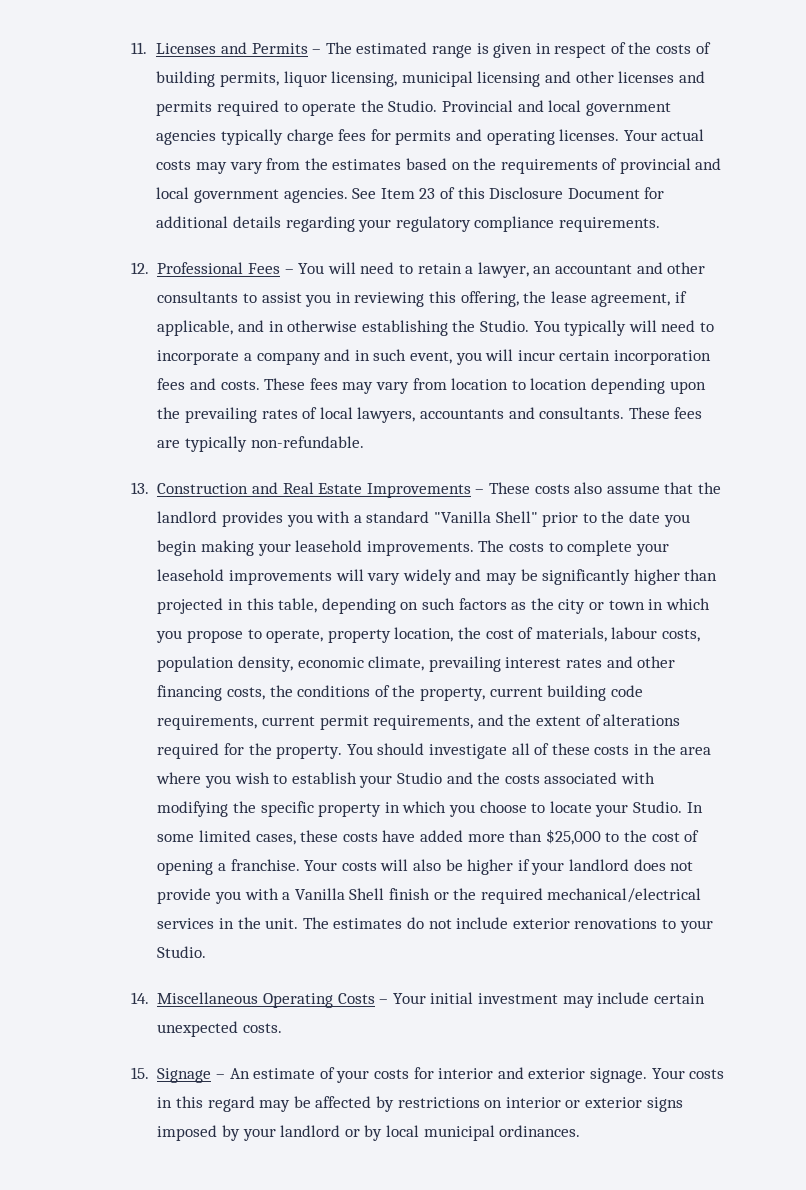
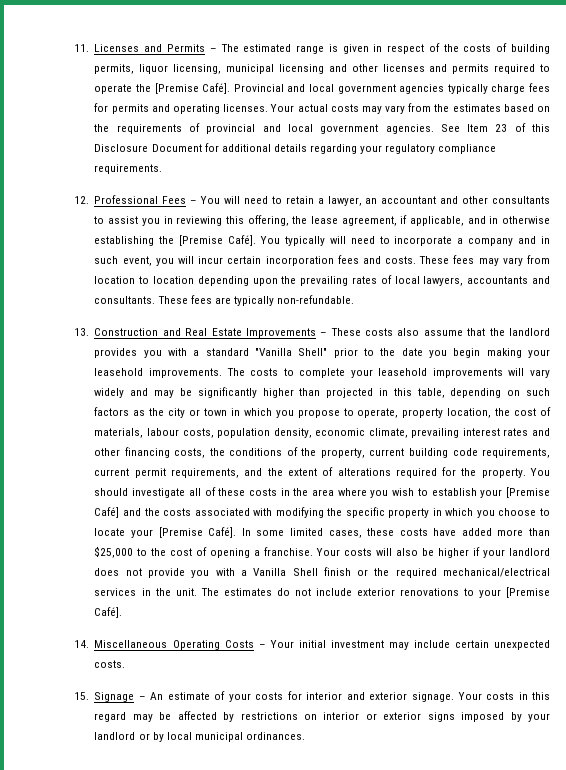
- 11. Licenses and Permits – The estimated range is given in respect of the costs of building permits, liquor licensing, municipal licensing and other licenses and permits required to operate the Studio.
+ 11. Licenses and Permits – The estimated range is given in respect of the costs of building permits, liquor licensing, municipal licensing and other licenses and permits required to operate the [Premise Café].
- 12. Professional Fees – You will need to retain a lawyer, an accountant and other consultants to assist you in reviewing this offering, the lease agreement, if applicable, and in otherwise establishing the Studio.
+ 12. Professional Fees – You will need to retain a lawyer, an accountant and other consultants to assist you in reviewing this offering, the lease agreement, if applicable, and in otherwise establishing the [Premise Café].
- You should investigate all of these costs in the area where you wish to establish your Studio and the costs associated with modifying the specific property in which you choose to locate your Studio.
+ You should investigate all of these costs in the area where you wish to establish your [Premise Café] and the costs associated with modifying the specific property in which you choose to locate your [Premise Café].
- The estimates do not include exterior renovations to your Studio.
+ The estimates do not include exterior renovations to your [Premise Café].

